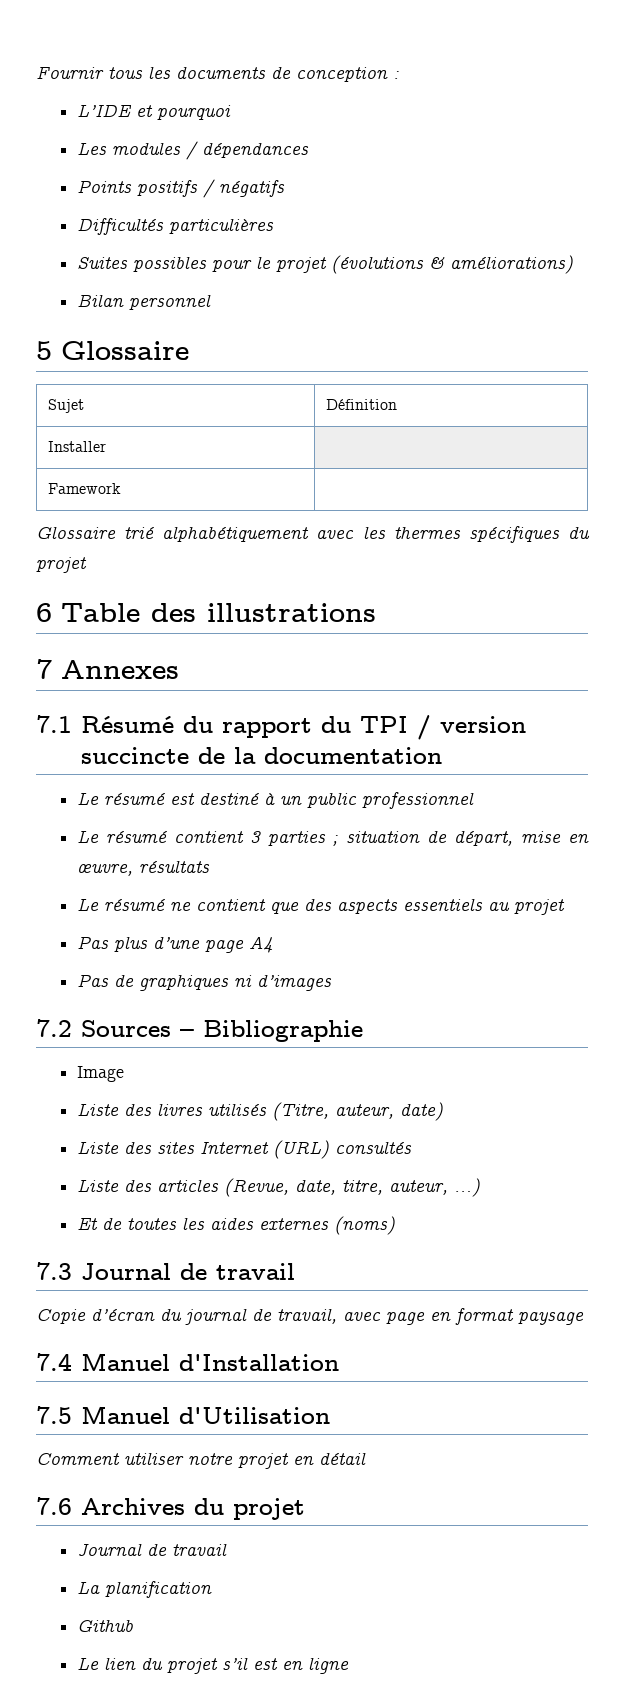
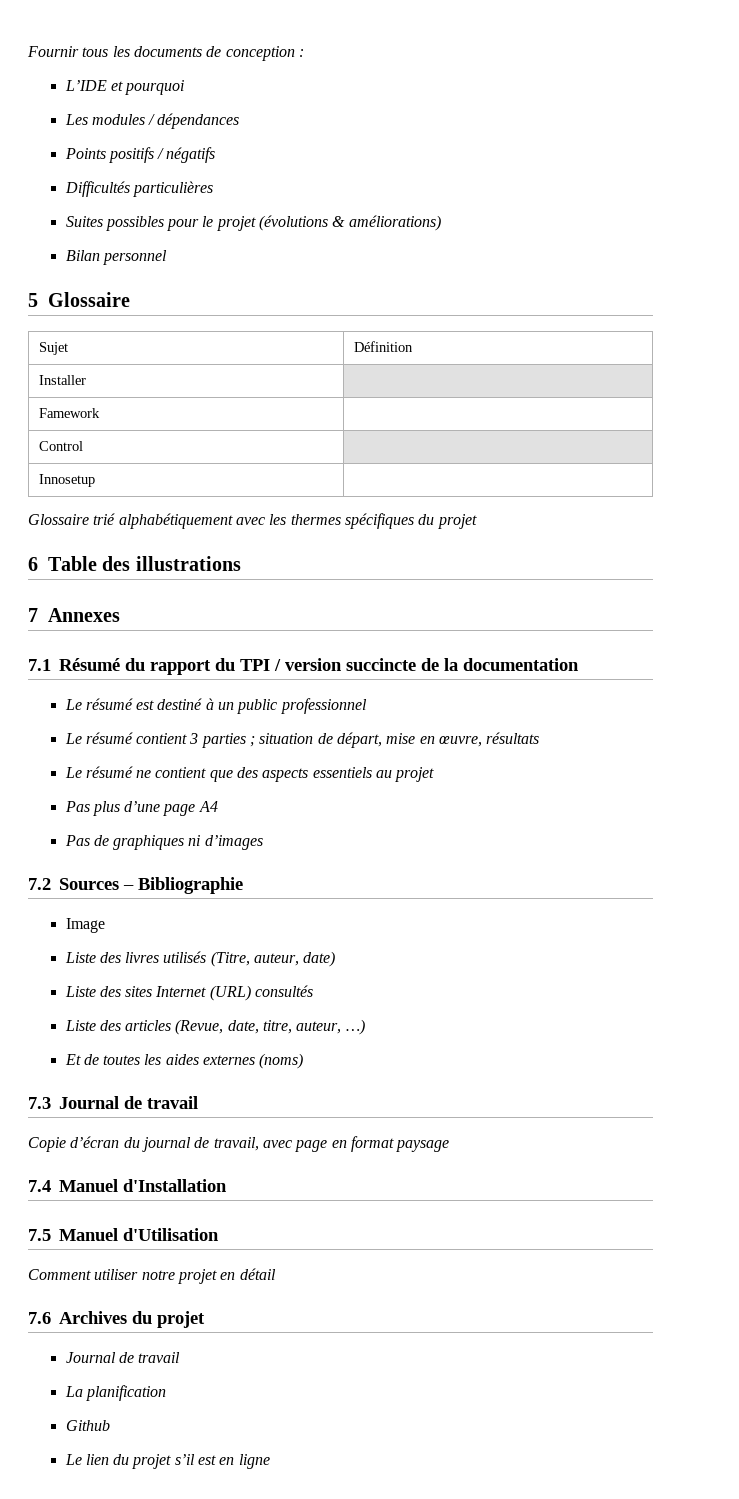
+ Control |
+ Innosetup |

